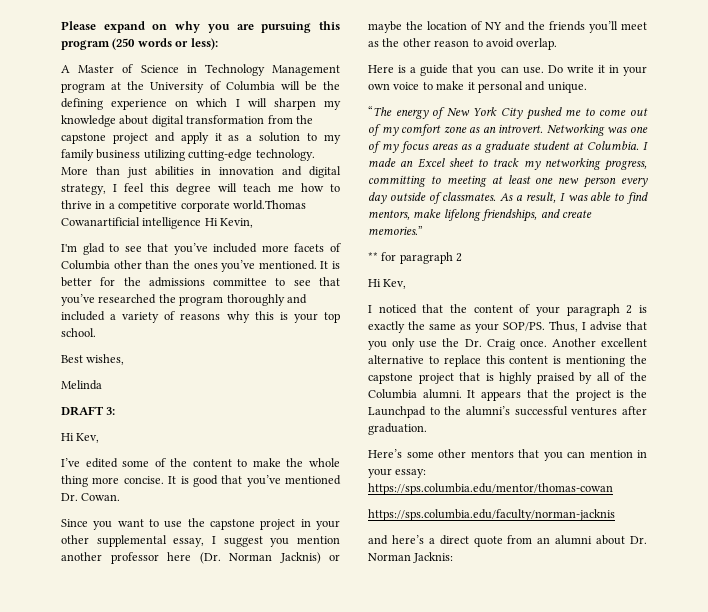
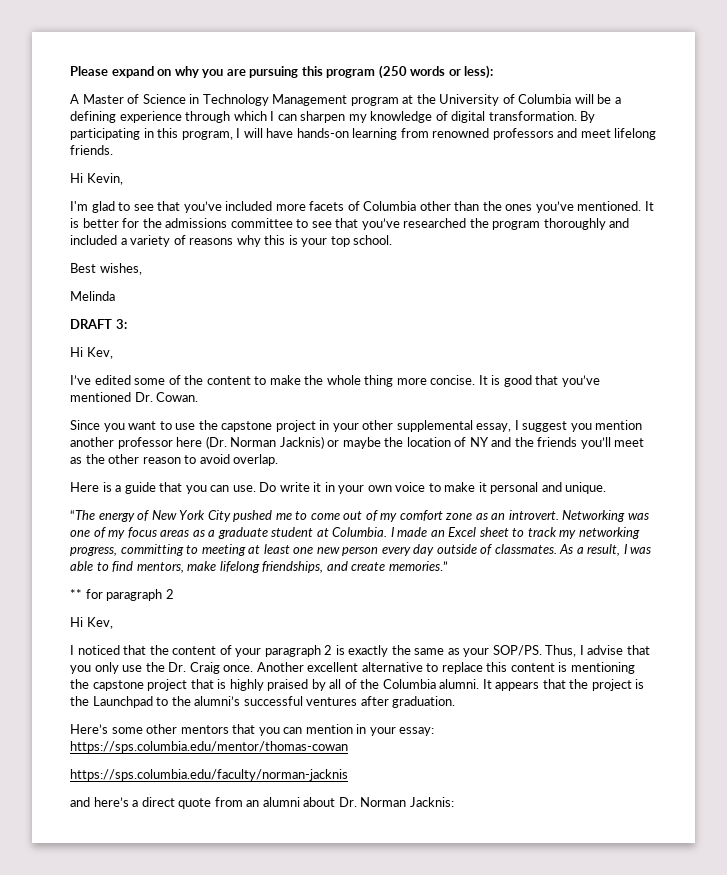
- A Master of Science in Technology Management program at the University of Columbia will be the defining experience on which I will sharpen my knowledge about digital transformation from the capstone project and apply it as a solution to my family business utilizing cutting-edge technology. More than just abilities in innovation and digital strategy, I feel this degree will teach me how to thrive in a competitive corporate world.Thomas Cowanartificial intelligence Hi Kevin,
+ A Master of Science in Technology Management program at the University of Columbia will be a defining experience through which I can sharpen my knowledge of digital transformation. By participating in this program, I will have hands-on learning from renowned professors and meet lifelong friends.
+ Hi Kevin,

